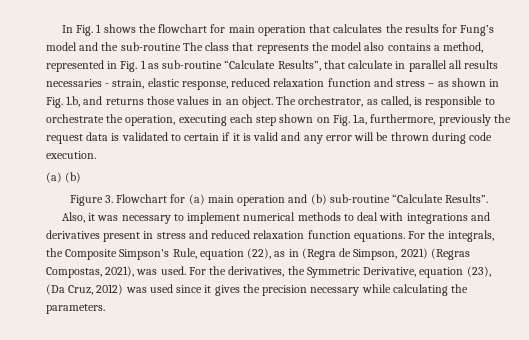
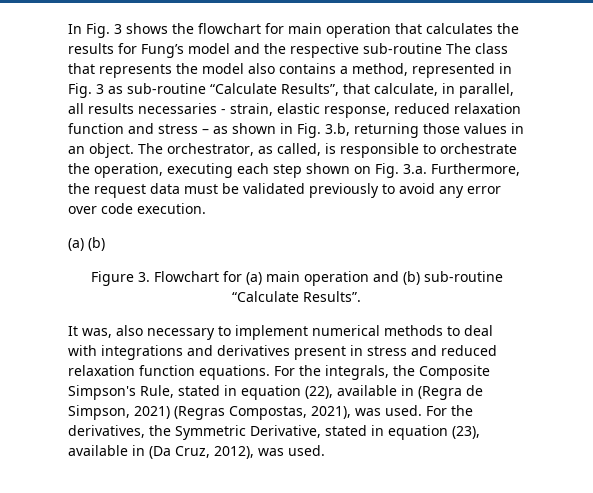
- In Fig. 1 shows the flowchart for main operation that calculates the results for Fung’s model and the sub-routine The class that represents the model also contains a method, represented in Fig. 1 as sub-routine “Calculate Results”, that calculate in parallel all results necessaries - strain, elastic response, reduced relaxation function and stress – as shown in Fig. 1.b, and returns those values in an object.
+ In Fig. 3 shows the flowchart for main operation that calculates the results for Fung’s model and the respective sub-routine The class that represents the model also contains a method, represented in Fig. 3 as sub-routine “Calculate Results”, that calculate, in parallel, all results necessaries - strain, elastic response, reduced relaxation function and stress – as shown in Fig. 3.b, returning those values in an object.
- The orchestrator, as called, is responsible to orchestrate the operation, executing each step shown on Fig. 1.a, furthermore, previously the request data is validated to certain if it is valid and any error will be thrown during code execution.
+ The orchestrator, as called, is responsible to orchestrate the operation, executing each step shown on Fig. 3.a. Furthermore, the request data must be validated previously to avoid any error over code execution.
- Also, it was necessary to implement numerical methods to deal with integrations and derivatives present in stress and reduced relaxation function equations.
+ It was, also necessary to implement numerical methods to deal with integrations and derivatives present in stress and reduced relaxation function equations.
- For the integrals, the Composite Simpson's Rule, equation (22), as in (Regra de Simpson, 2021) (Regras Compostas, 2021), was used.
+ For the integrals, the Composite Simpson's Rule, stated in equation (22), available in (Regra de Simpson, 2021) (Regras Compostas, 2021), was used.
- For the derivatives, the Symmetric Derivative, equation (23), (Da Cruz, 2012) was used since it gives the precision necessary while calculating the parameters.
+ For the derivatives, the Symmetric Derivative, stated in equation (23), available in (Da Cruz, 2012), was used.

